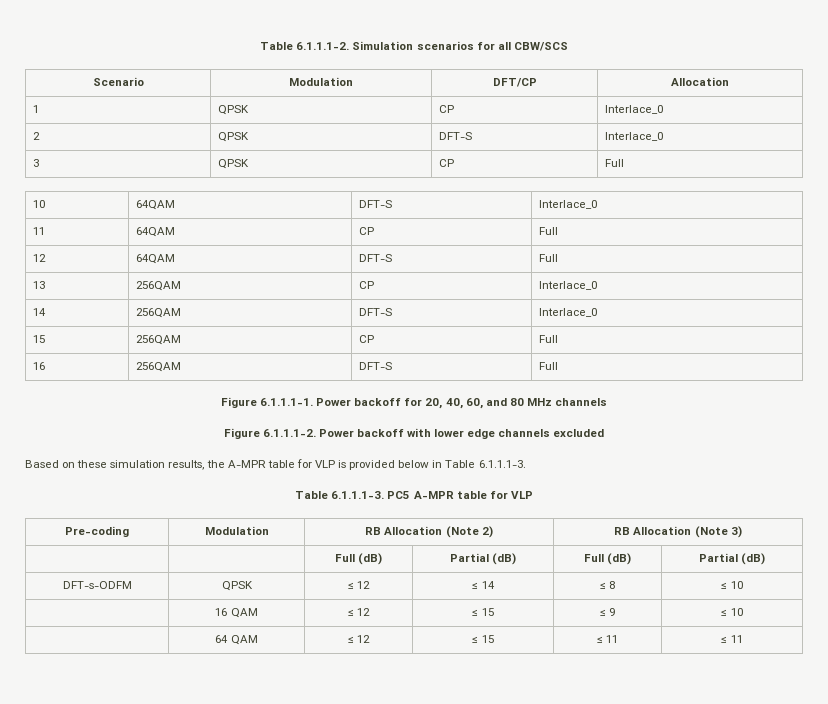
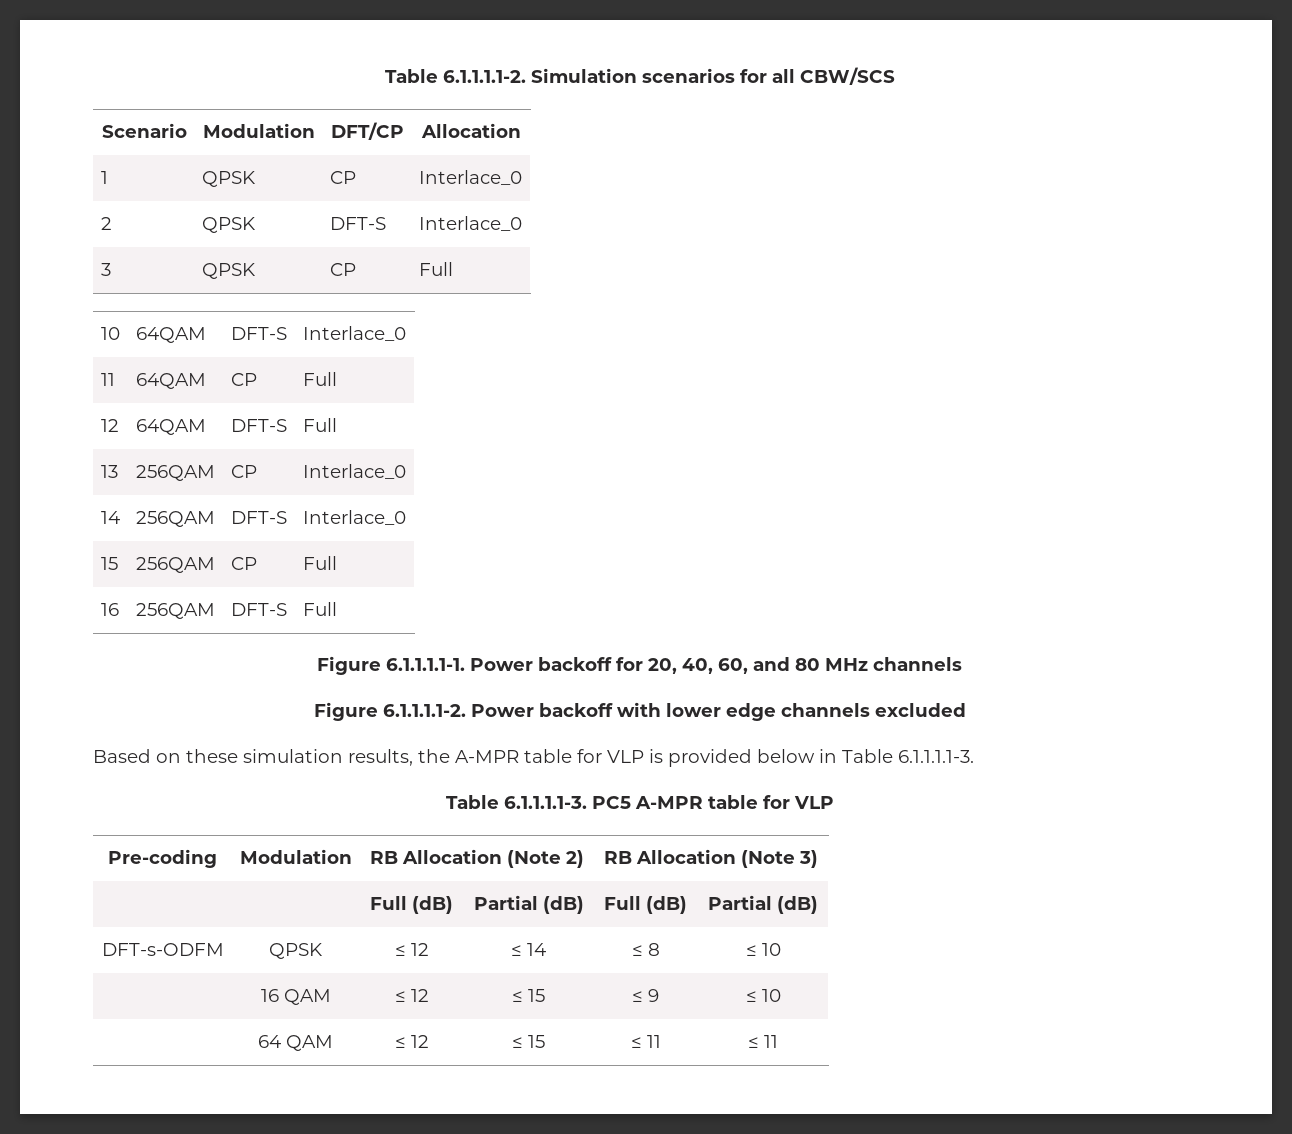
- Table 6.1.1.1-2. Simulation scenarios for all CBW/SCS
+ Table 6.1.1.1.1-2. Simulation scenarios for all CBW/SCS
- Figure 6.1.1.1-1. Power backoff for 20, 40, 60, and 80 MHz channels
+ Figure 6.1.1.1.1-1. Power backoff for 20, 40, 60, and 80 MHz channels
- Figure 6.1.1.1-2. Power backoff with lower edge channels excluded
+ Figure 6.1.1.1.1-2. Power backoff with lower edge channels excluded
- Based on these simulation results, the A-MPR table for VLP is provided below in Table 6.1.1.1-3.
- Table 6.1.1.1-3. PC5 A-MPR table for VLP
+ Based on these simulation results, the A-MPR table for VLP is provided below in Table 6.1.1.1.1-3.
+ Table 6.1.1.1.1-3. PC5 A-MPR table for VLP

